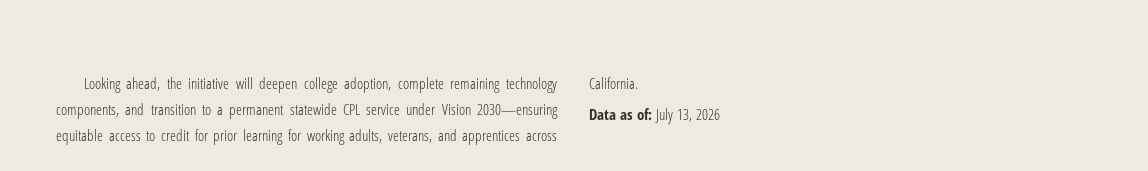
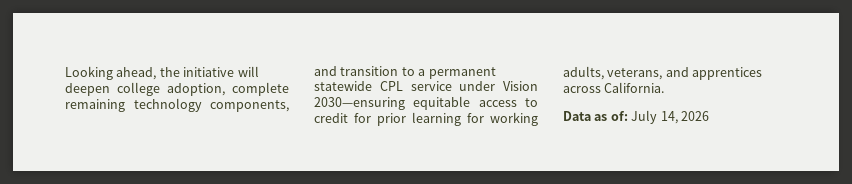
- Data as of: July 13, 2026
+ Data as of: July 14, 2026

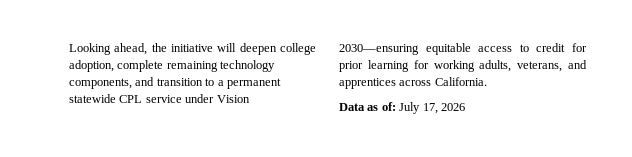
- Data as of: July 14, 2026
+ Data as of: July 17, 2026

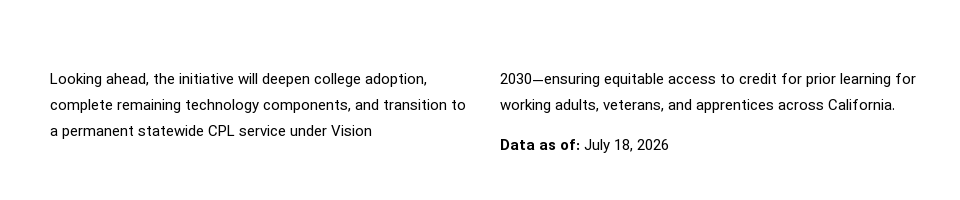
- Data as of: July 17, 2026
+ Data as of: July 18, 2026

